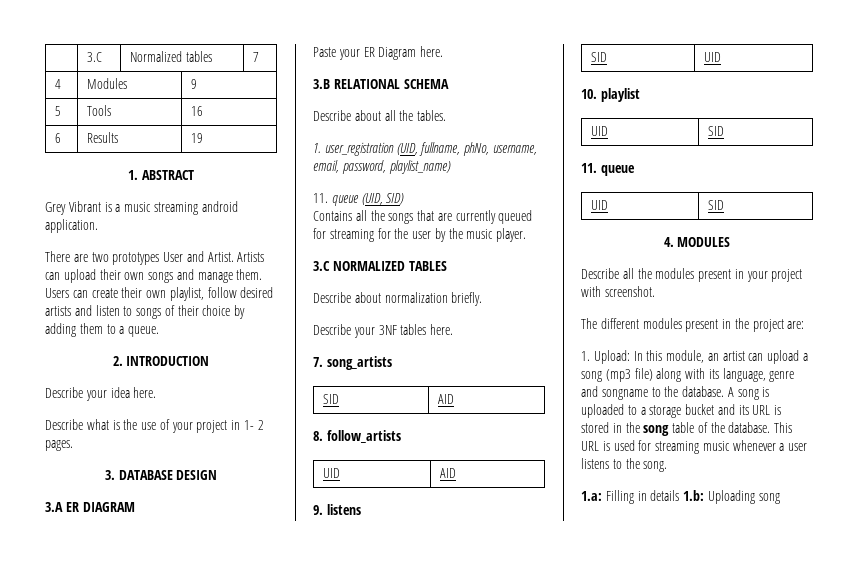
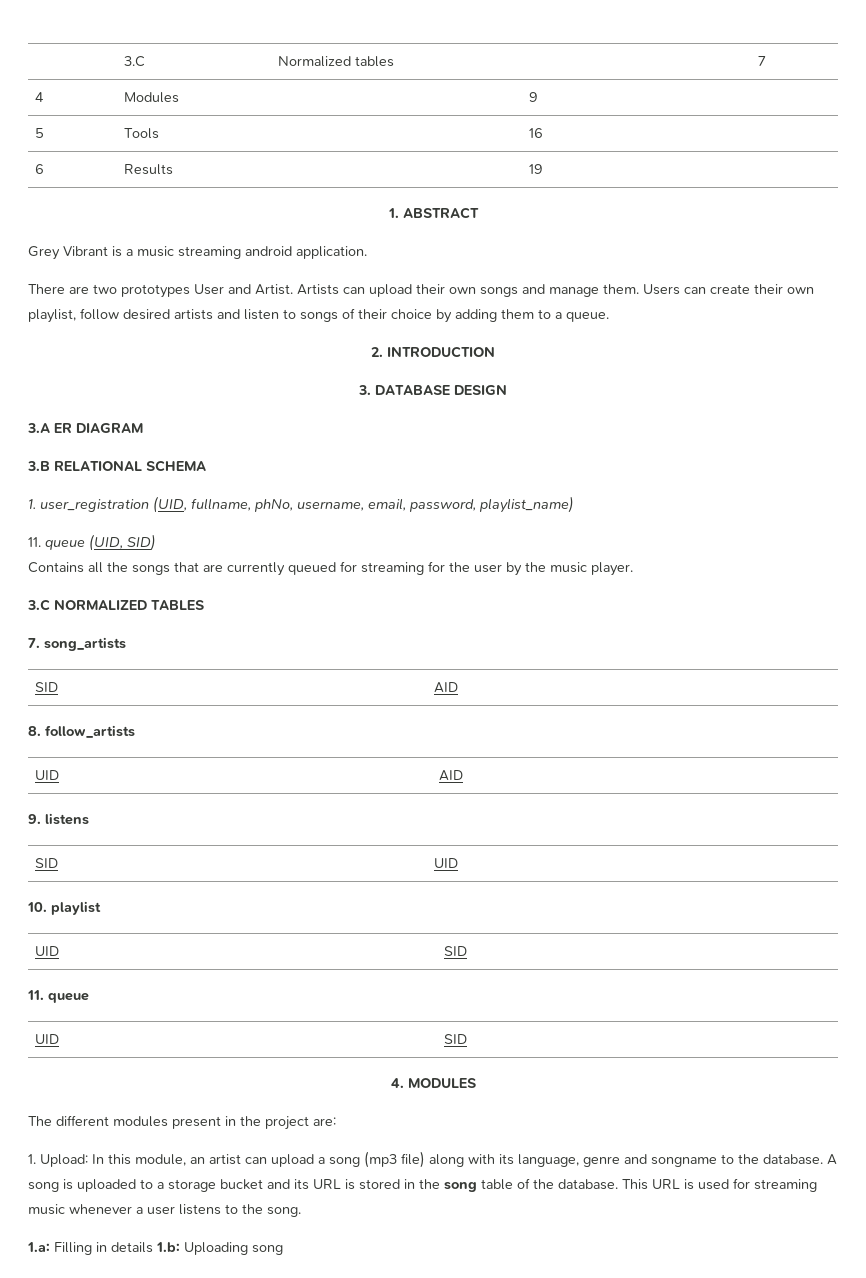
- Describe your idea here.
- Describe what is the use of your project in 1- 2 pages.
- Paste your ER Diagram here.
  3.B RELATIONAL SCHEMA
- Describe about all the tables.
- Describe about normalization briefly.
- Describe your 3NF tables here.
- Describe all the modules present in your project with screenshot.

